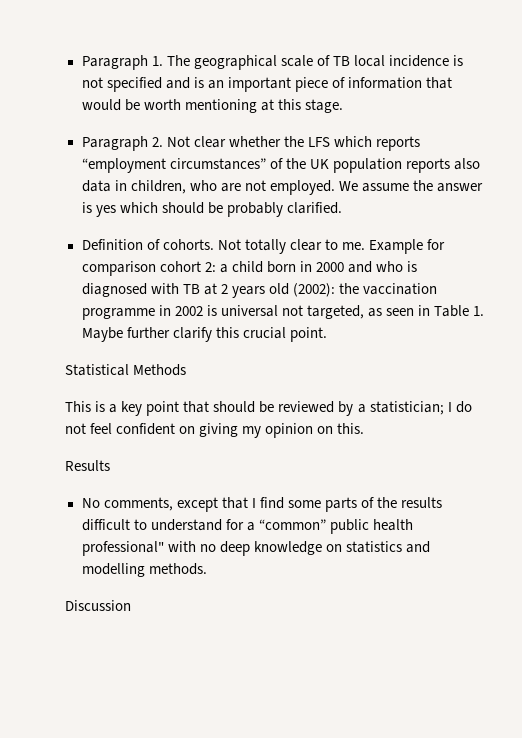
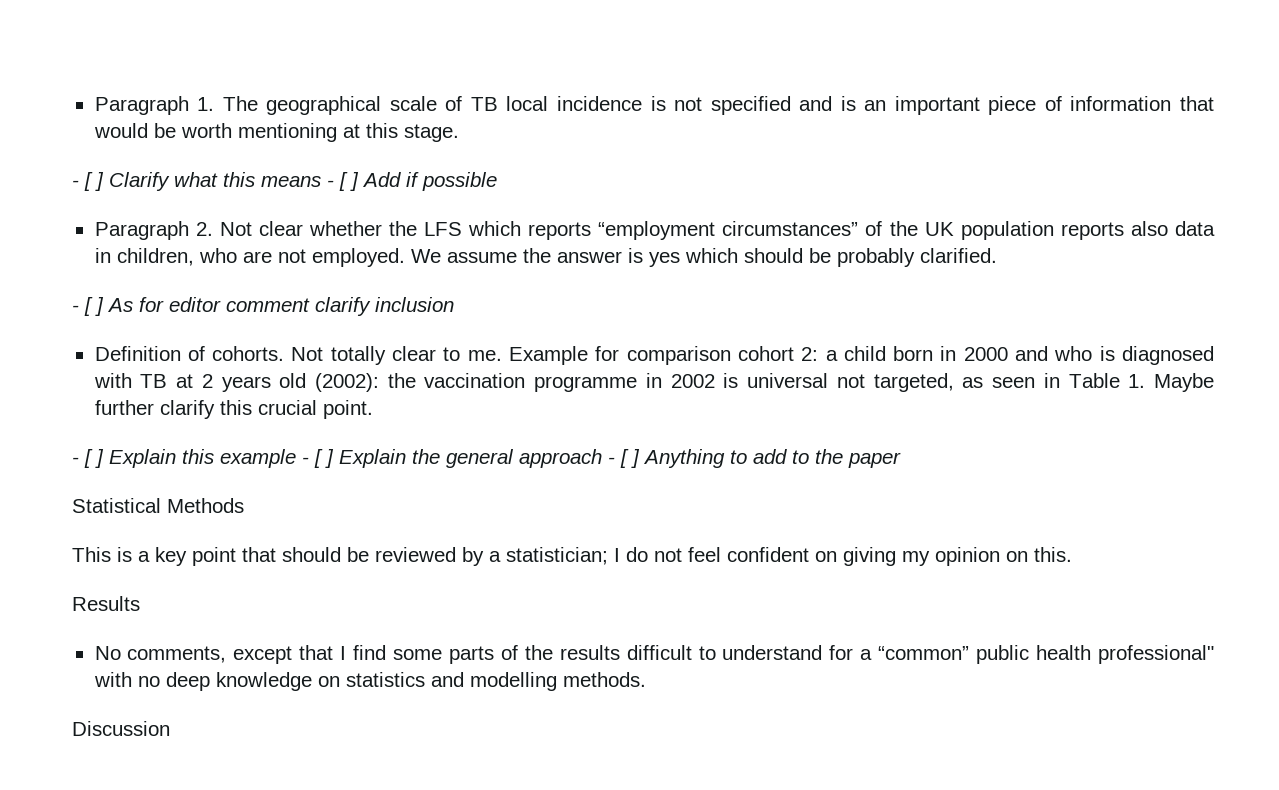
+ - [ ] Clarify what this means - [ ] Add if possible
+ - [ ] As for editor comment clarify inclusion
+ - [ ] Explain this example - [ ] Explain the general approach - [ ] Anything to add to the paper

